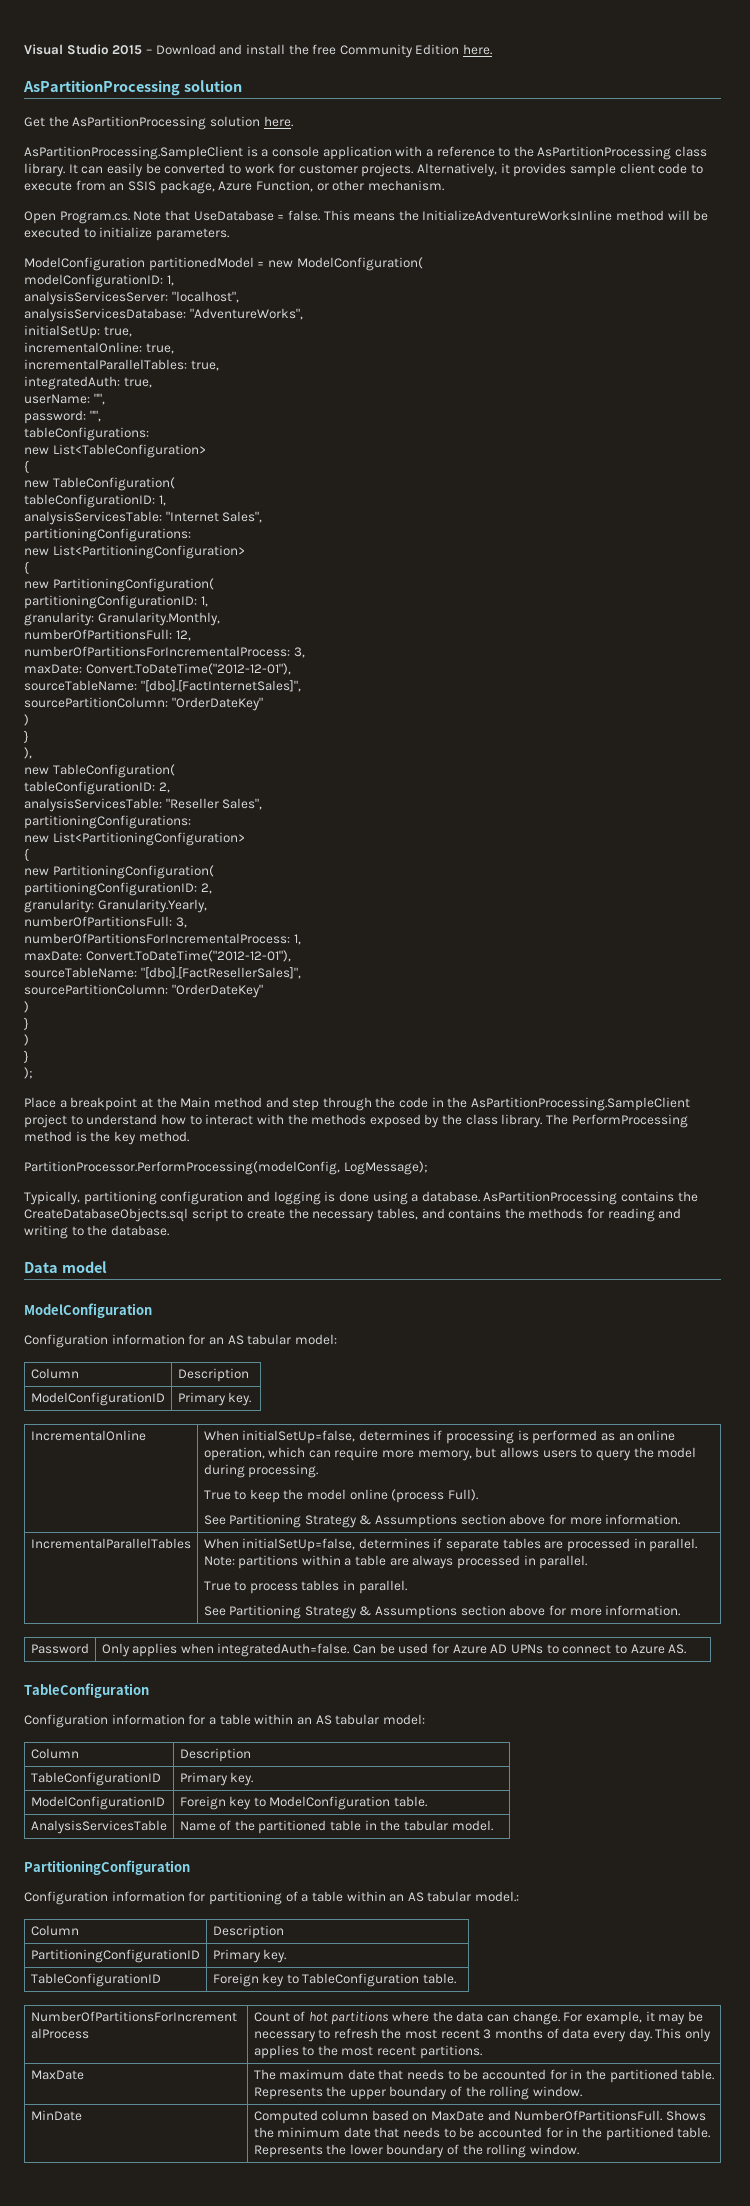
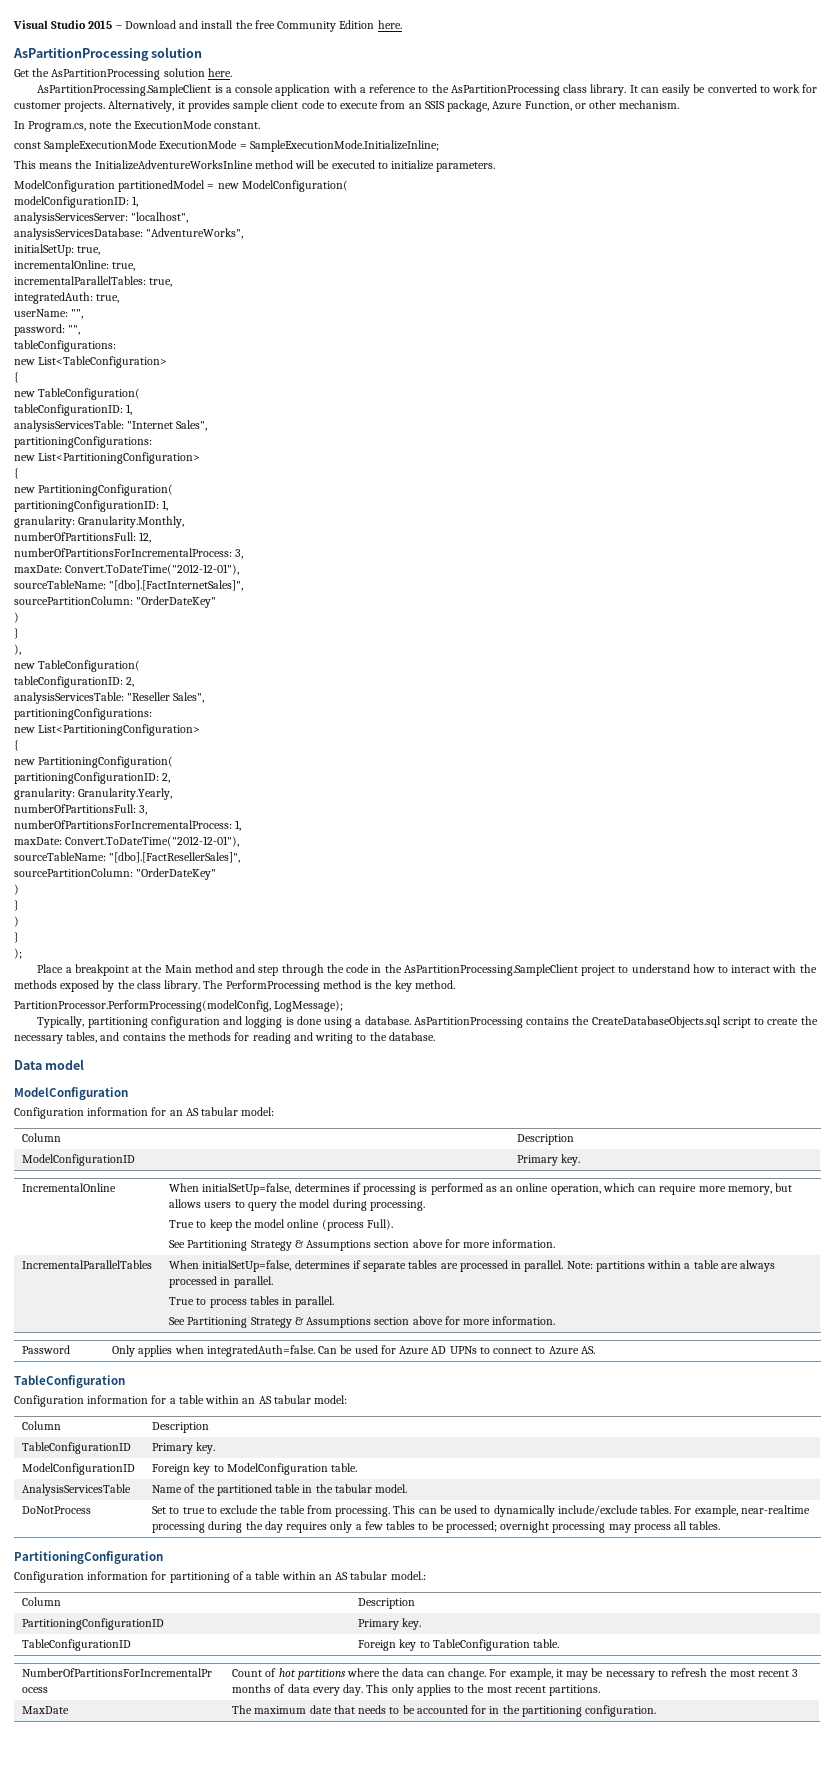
- Open Program.cs. Note that UseDatabase = false. This means the InitializeAdventureWorksInline method will be executed to initialize parameters.
+ In Program.cs, note the ExecutionMode constant.
+ const SampleExecutionMode ExecutionMode = SampleExecutionMode.InitializeInline;
+ This means the InitializeAdventureWorksInline method will be executed to initialize parameters.
+ DoNotProcess | Set to true to exclude the table from processing. This can be used to dynamically include/exclude tables. For example, near-realtime processing during the day requires only a few tables to be processed; overnight processing may process all tables.
- MaxDate | The maximum date that needs to be accounted for in the partitioned table. Represents the upper boundary of the rolling window.
- MinDate | Computed column based on MaxDate and NumberOfPartitionsFull. Shows the minimum date that needs to be accounted for in the partitioned table. Represents the lower boundary of the rolling window.
+ MaxDate | The maximum date that needs to be accounted for in the partitioning configuration.

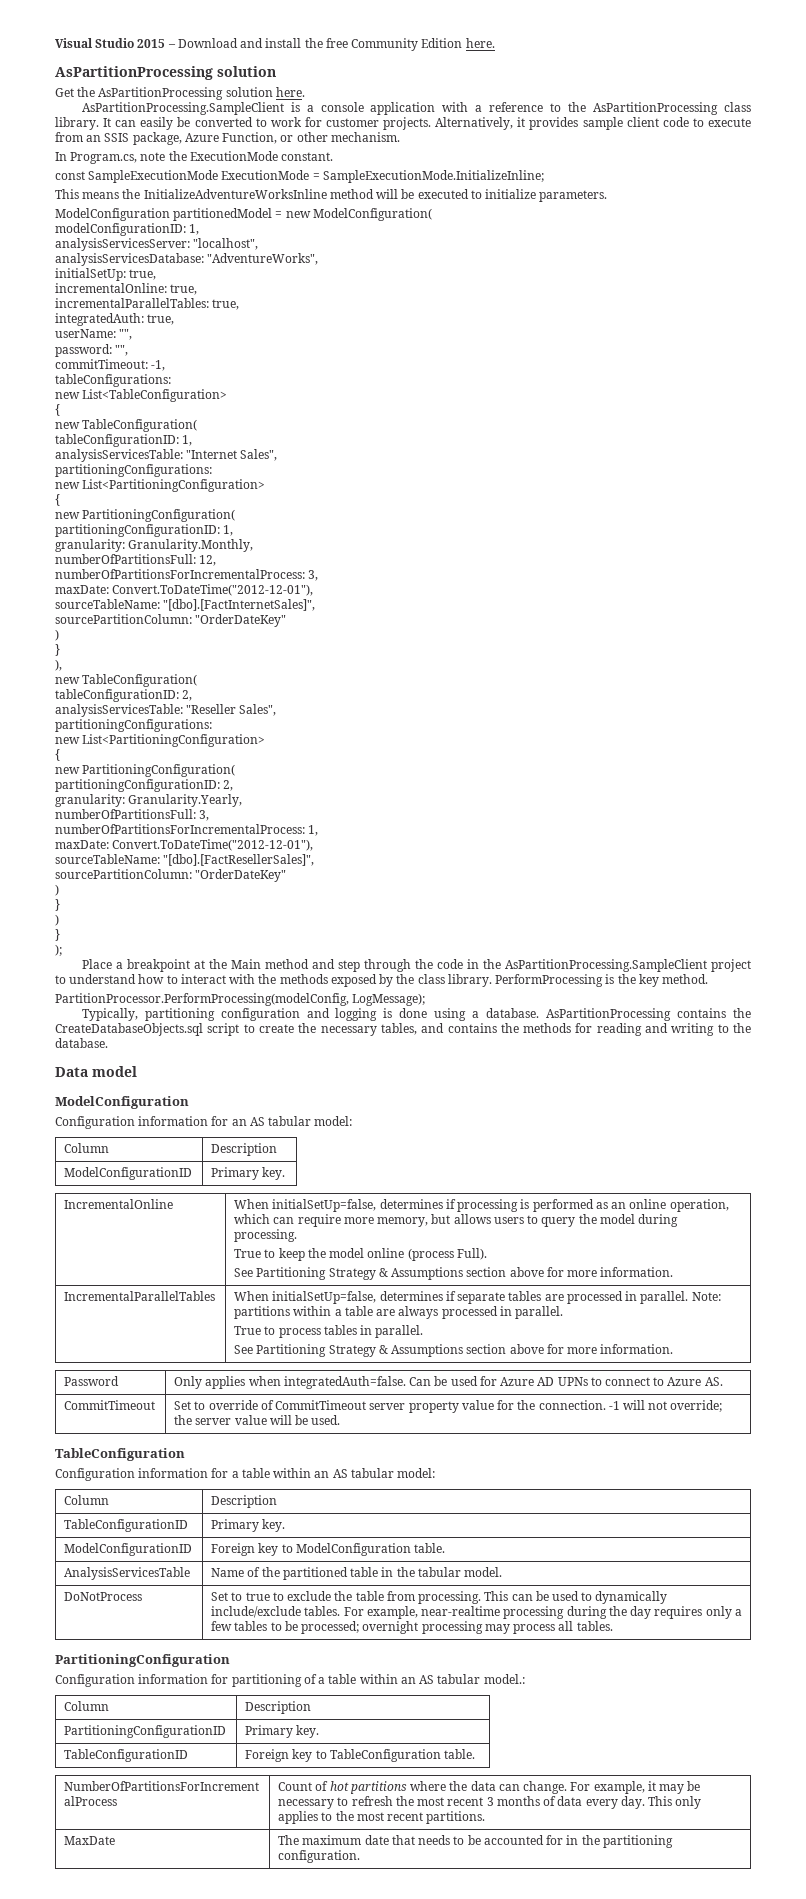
+ commitTimeout: -1,
- The PerformProcessing method is the key method.
+ PerformProcessing is the key method.
+ CommitTimeout | Set to override of CommitTimeout server property value for the connection. -1 will not override; the server value will be used.

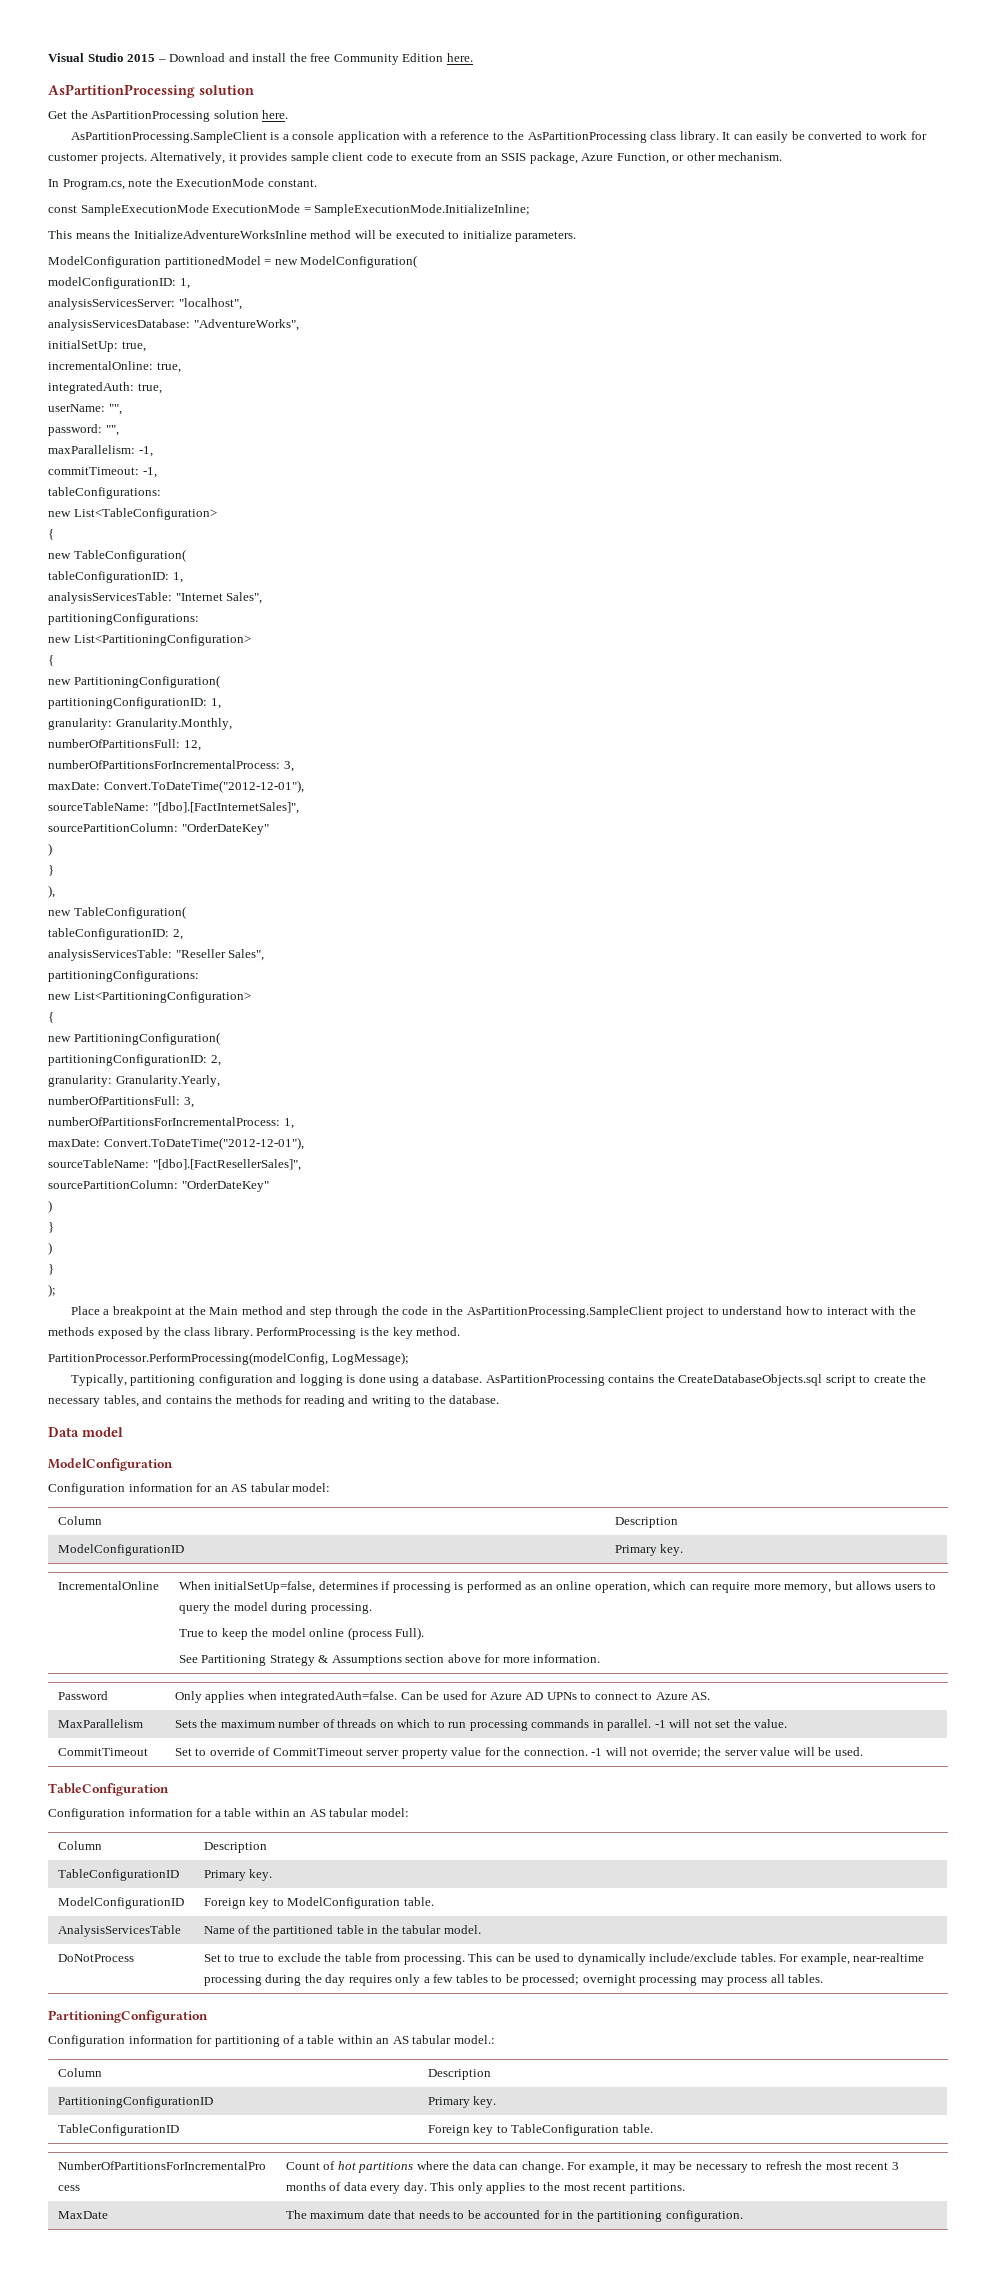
- incrementalParallelTables: true,
+ maxParallelism: -1,
- IncrementalParallelTables | When initialSetUp=false, determines if separate tables are processed in parallel. Note: partitions within a table are always processed in parallel.
- True to process tables in parallel.
- See Partitioning Strategy & Assumptions section above for more information.
+ MaxParallelism | Sets the maximum number of threads on which to run processing commands in parallel. -1 will not set the value.

